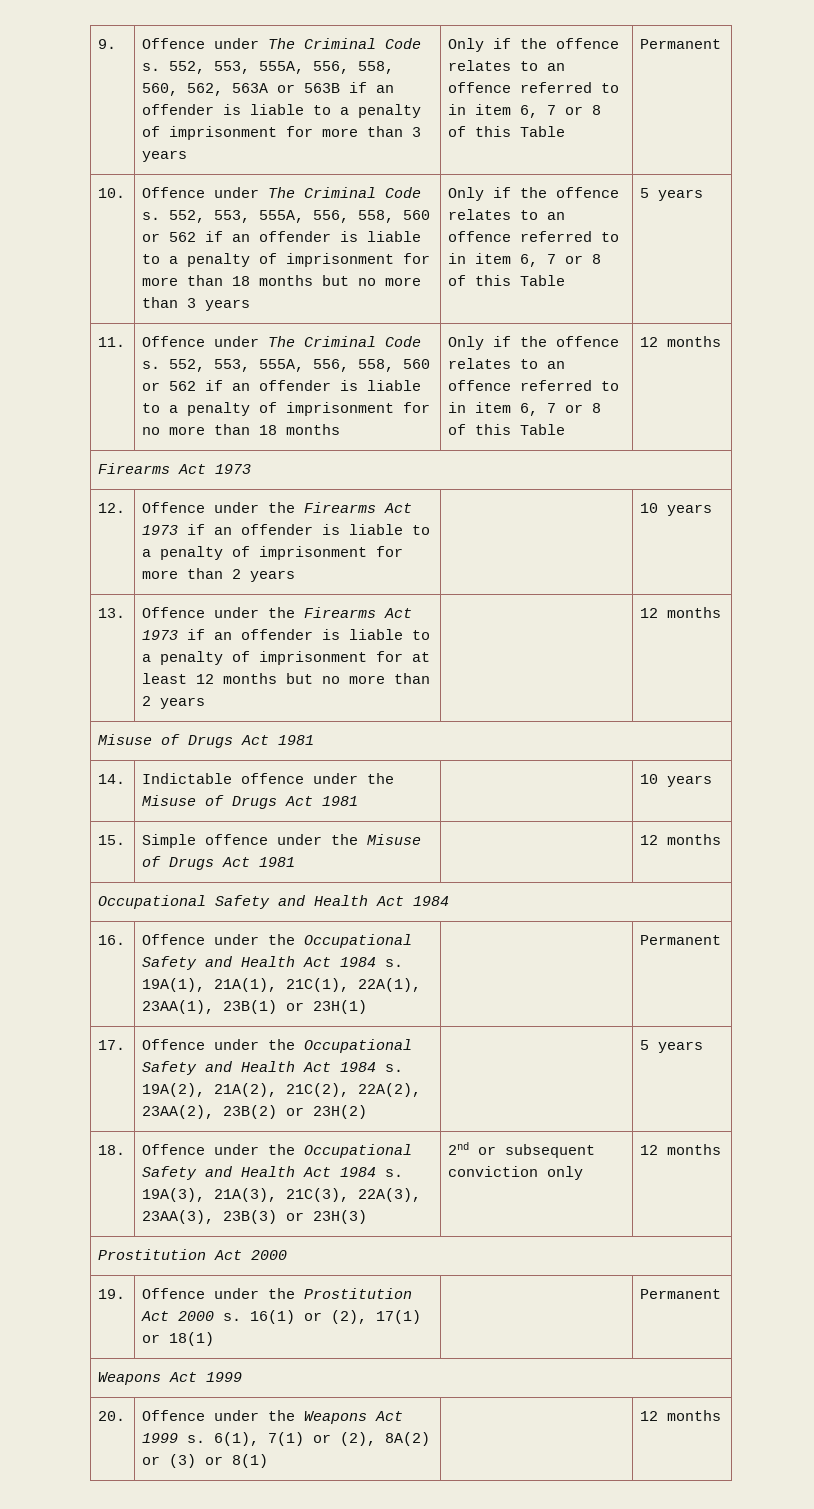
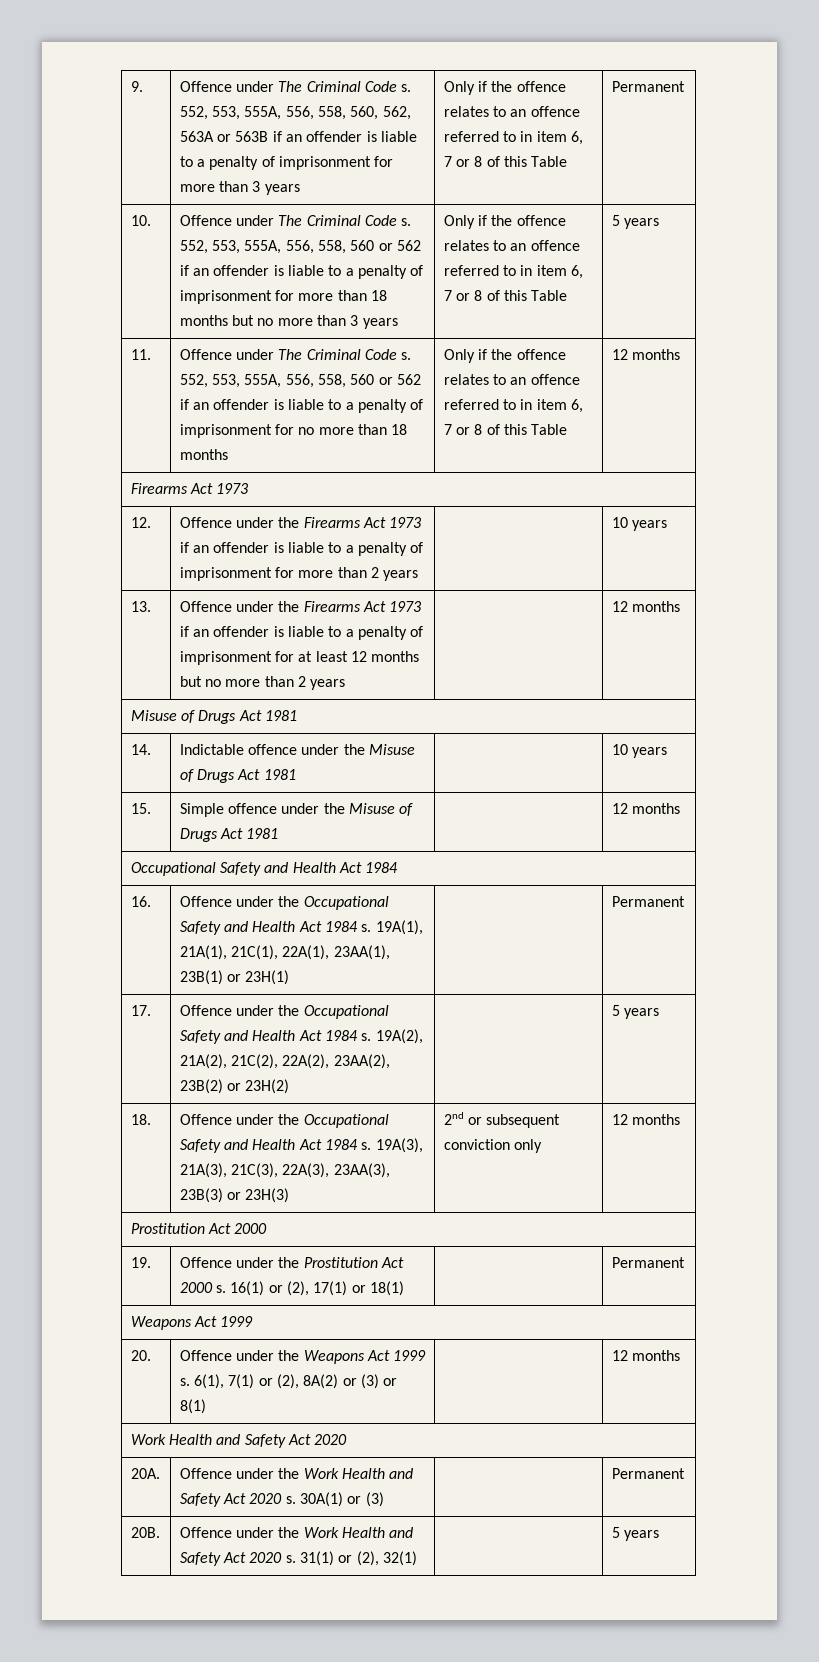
  20. | Offence under the Weapons Act 1999 s. 6(1), 7(1) or (2), 8A(2) or (3) or 8(1) | | 12 months
+ Work Health and Safety Act 2020
+ 20A. | Offence under the Work Health and Safety Act 2020 s. 30A(1) or (3) | | Permanent
+ 20B. | Offence under the Work Health and Safety Act 2020 s. 31(1) or (2), 32(1) | | 5 years

